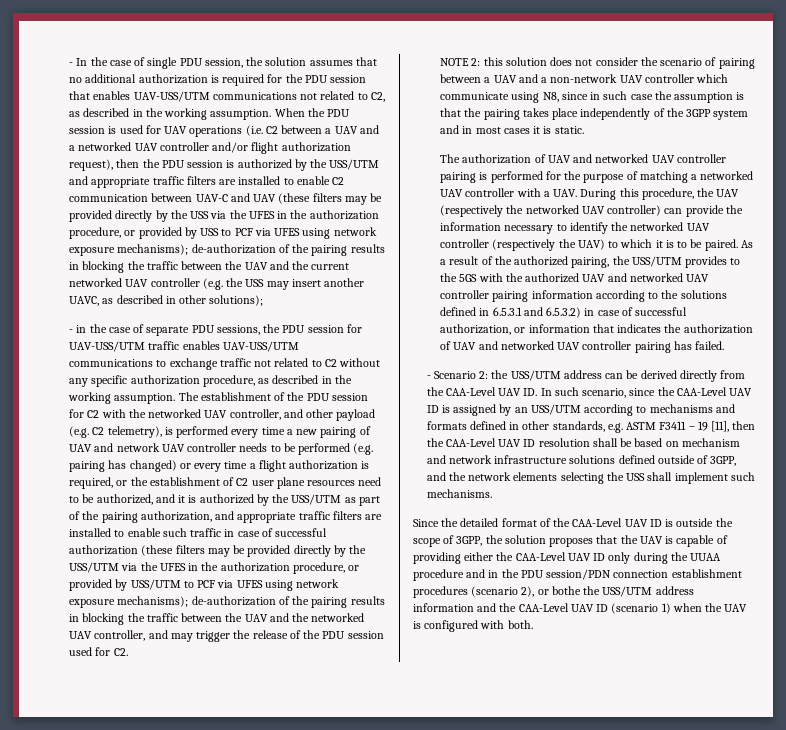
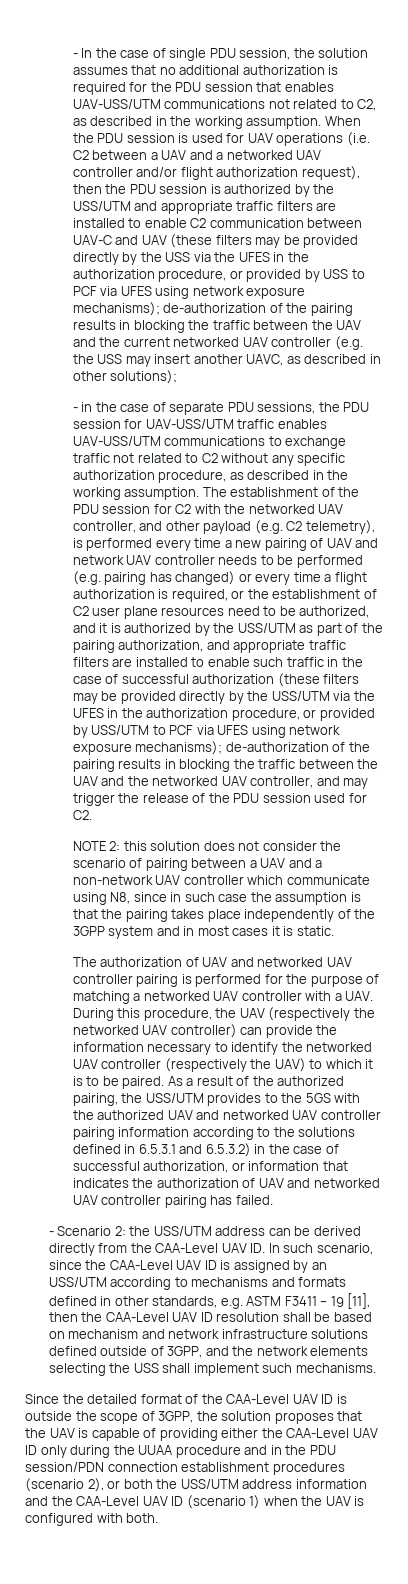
- The establishment of the PDU session for C2 with the networked UAV controller, and other payload (e.g. C2 telemetry), is performed every time a new pairing of UAV and network UAV controller needs to be performed (e.g. pairing has changed) or every time a flight authorization is required, or the establishment of C2 user plane resources need to be authorized, and it is authorized by the USS/UTM as part of the pairing authorization, and appropriate traffic filters are installed to enable such traffic in case of successful authorization (these filters may be provided directly by the USS/UTM via the UFES in the authorization procedure, or provided by USS/UTM to PCF via UFES using network exposure mechanisms);
+ The establishment of the PDU session for C2 with the networked UAV controller, and other payload (e.g. C2 telemetry), is performed every time a new pairing of UAV and network UAV controller needs to be performed (e.g. pairing has changed) or every time a flight authorization is required, or the establishment of C2 user plane resources need to be authorized, and it is authorized by the USS/UTM as part of the pairing authorization, and appropriate traffic filters are installed to enable such traffic in the case of successful authorization (these filters may be provided directly by the USS/UTM via the UFES in the authorization procedure, or provided by USS/UTM to PCF via UFES using network exposure mechanisms);
- As a result of the authorized pairing, the USS/UTM provides to the 5GS with the authorized UAV and networked UAV controller pairing information according to the solutions defined in 6.5.3.1 and 6.5.3.2) in case of successful authorization, or information that indicates the authorization of UAV and networked UAV controller pairing has failed.
+ As a result of the authorized pairing, the USS/UTM provides to the 5GS with the authorized UAV and networked UAV controller pairing information according to the solutions defined in 6.5.3.1 and 6.5.3.2) in the case of successful authorization, or information that indicates the authorization of UAV and networked UAV controller pairing has failed.
- Since the detailed format of the CAA-Level UAV ID is outside the scope of 3GPP, the solution proposes that the UAV is capable of providing either the CAA-Level UAV ID only during the UUAA procedure and in the PDU session/PDN connection establishment procedures (scenario 2), or bothe the USS/UTM address information and the CAA-Level UAV ID (scenario 1) when the UAV is configured with both.
+ Since the detailed format of the CAA-Level UAV ID is outside the scope of 3GPP, the solution proposes that the UAV is capable of providing either the CAA-Level UAV ID only during the UUAA procedure and in the PDU session/PDN connection establishment procedures (scenario 2), or both the USS/UTM address information and the CAA-Level UAV ID (scenario 1) when the UAV is configured with both.

